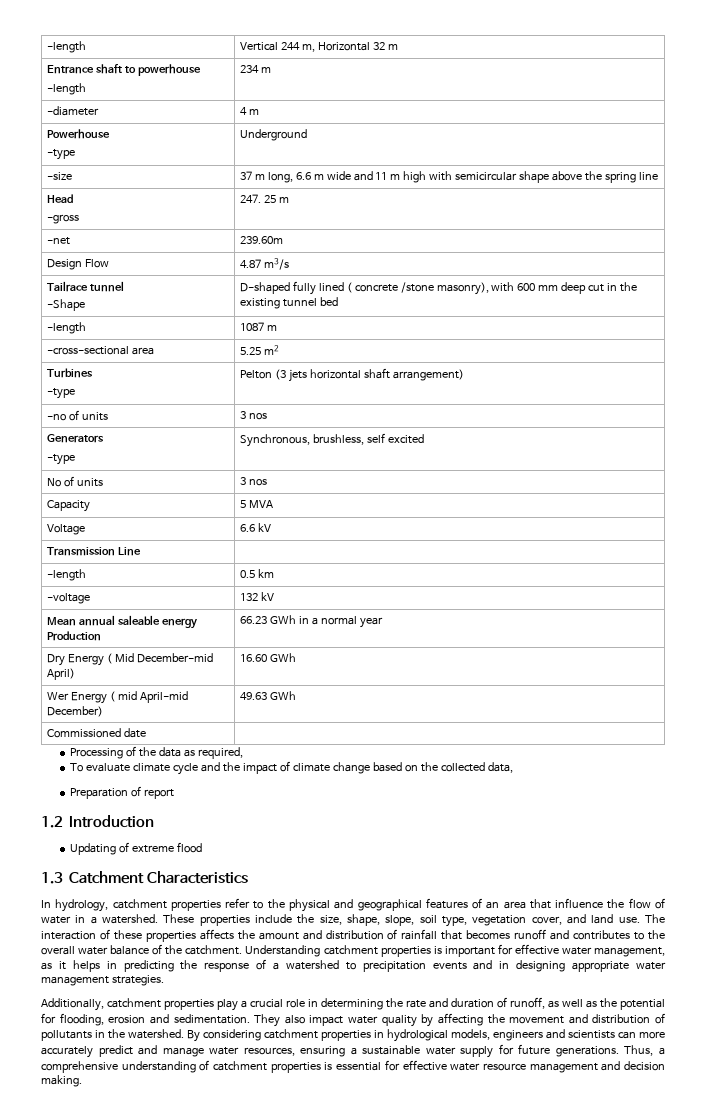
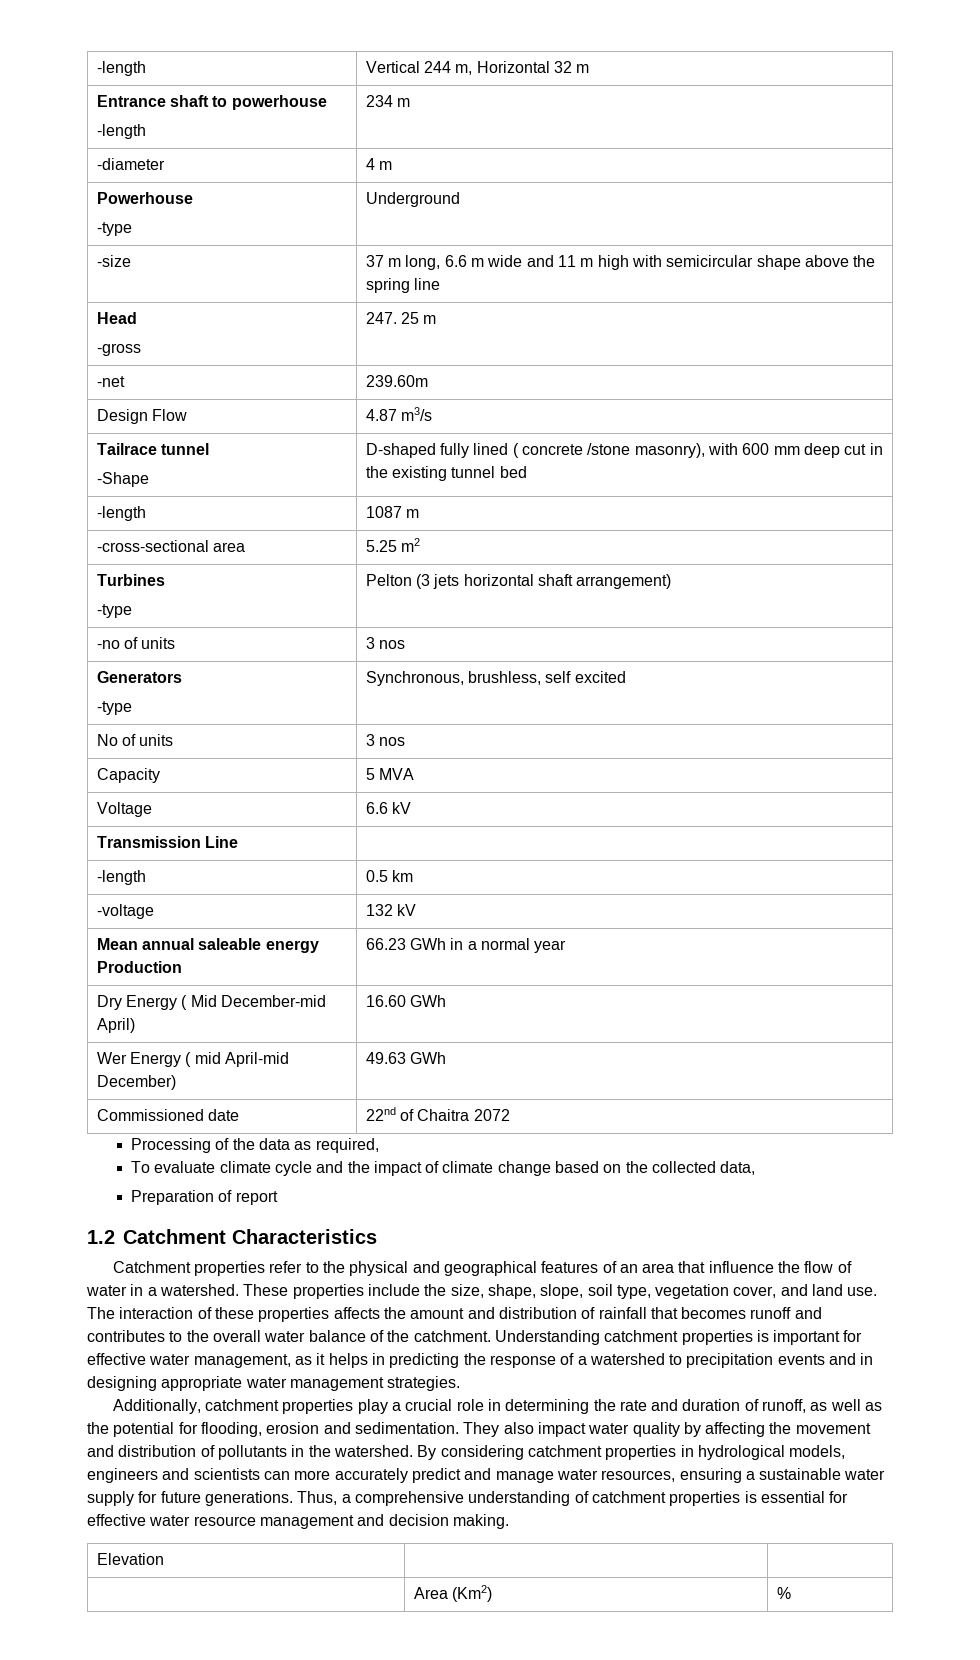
- Commissioned date |
+ Commissioned date | 22nd of Chaitra 2072
- 1.2 Introduction
- Updating of extreme flood
- 1.3 Catchment Characteristics
+ 1.2 Catchment Characteristics
- In hydrology, catchment properties refer to the physical and geographical features of an area that influence the flow of water in a watershed.
+ Catchment properties refer to the physical and geographical features of an area that influence the flow of water in a watershed.
+ Elevation | |
+ | Area (Km2) | %

